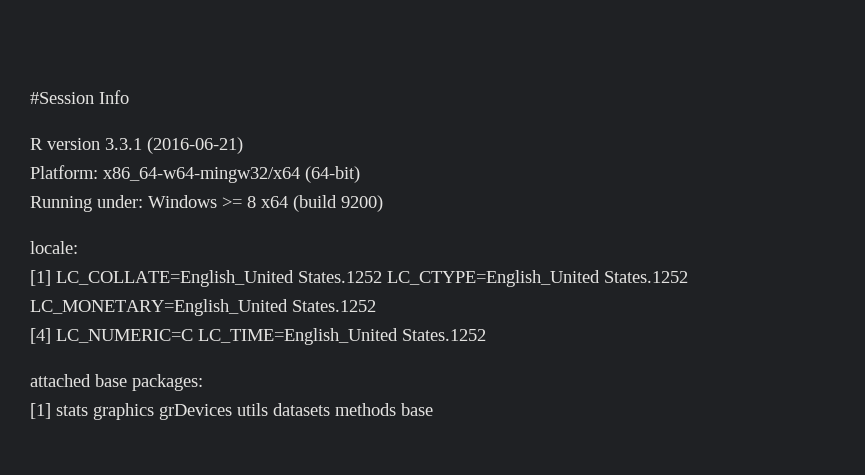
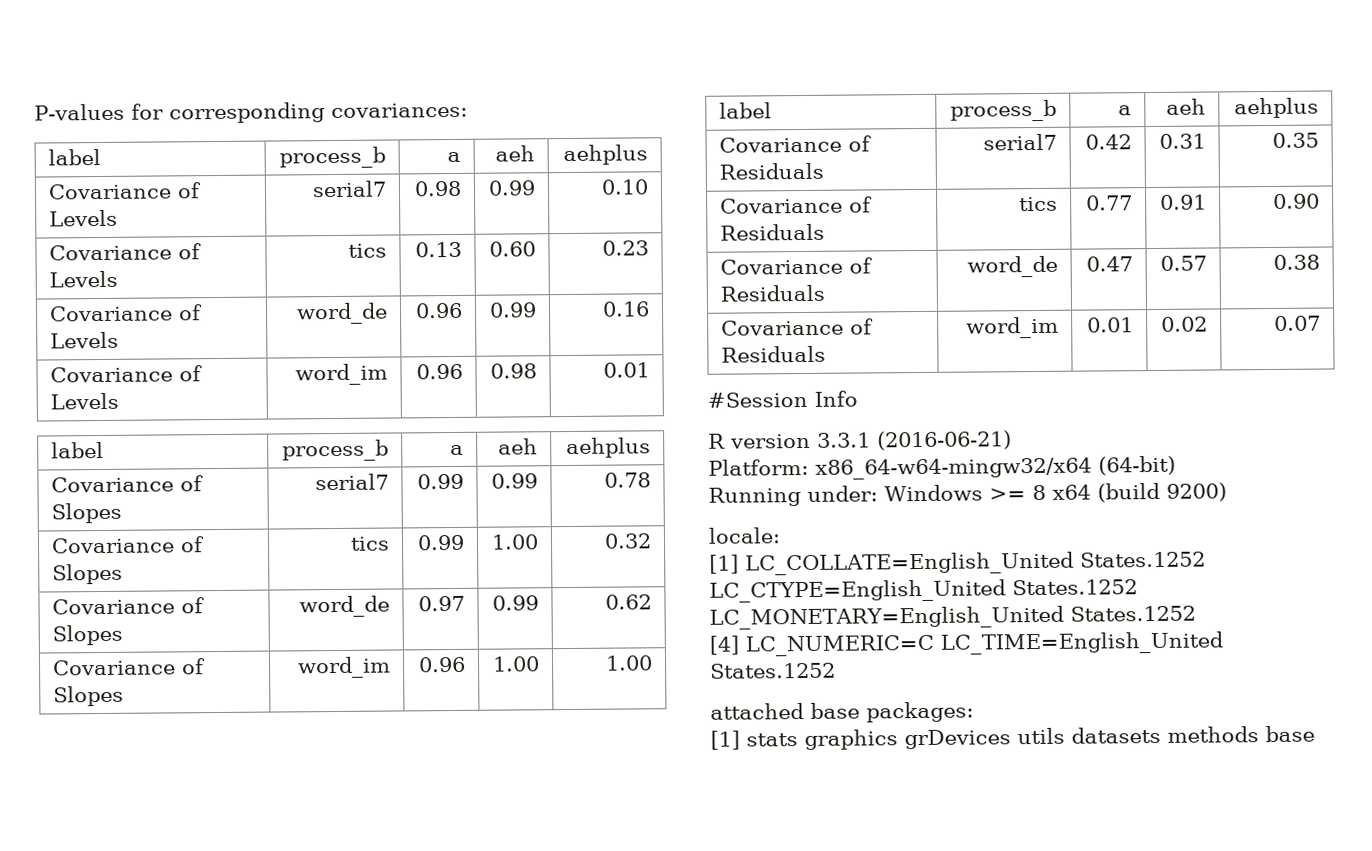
+ P-values for corresponding covariances:
+ label | process_b | a | aeh | aehplus
+ Covariance of Levels | serial7 | 0.98 | 0.99 | 0.10
+ Covariance of Levels | tics | 0.13 | 0.60 | 0.23
+ Covariance of Levels | word_de | 0.96 | 0.99 | 0.16
+ Covariance of Levels | word_im | 0.96 | 0.98 | 0.01
+ label | process_b | a | aeh | aehplus
+ Covariance of Slopes | serial7 | 0.99 | 0.99 | 0.78
+ Covariance of Slopes | tics | 0.99 | 1.00 | 0.32
+ Covariance of Slopes | word_de | 0.97 | 0.99 | 0.62
+ Covariance of Slopes | word_im | 0.96 | 1.00 | 1.00
+ label | process_b | a | aeh | aehplus
+ Covariance of Residuals | serial7 | 0.42 | 0.31 | 0.35
+ Covariance of Residuals | tics | 0.77 | 0.91 | 0.90
+ Covariance of Residuals | word_de | 0.47 | 0.57 | 0.38
+ Covariance of Residuals | word_im | 0.01 | 0.02 | 0.07

